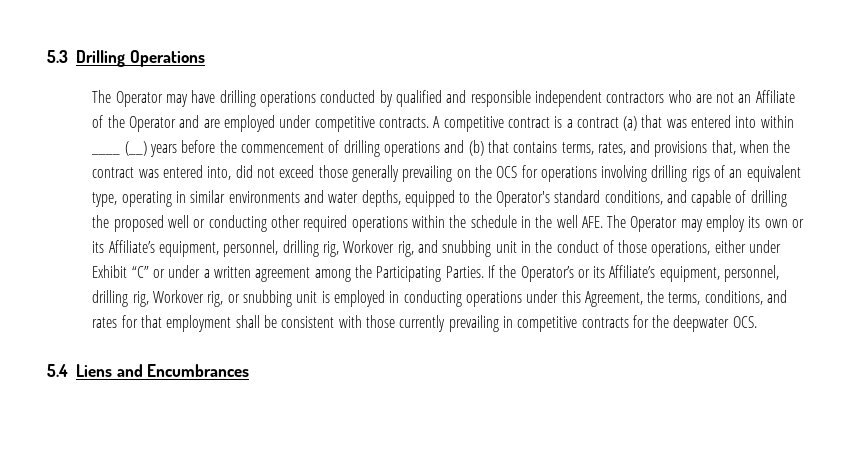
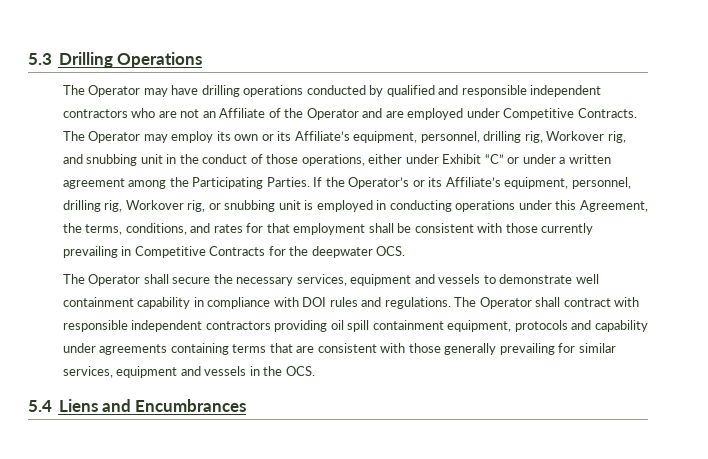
- The Operator may have drilling operations conducted by qualified and responsible independent contractors who are not an Affiliate of the Operator and are employed under competitive contracts. A competitive contract is a contract (a) that was entered into within ____ (__) years before the commencement of drilling operations and (b) that contains terms, rates, and provisions that, when the contract was entered into, did not exceed those generally prevailing on the OCS for operations involving drilling rigs of an equivalent type, operating in similar environments and water depths, equipped to the Operator's standard conditions, and capable of drilling the proposed well or conducting other required operations within the schedule in the well AFE. The Operator may employ its own or its Affiliate’s equipment, personnel, drilling rig, Workover rig, and snubbing unit in the conduct of those operations, either under Exhibit “C” or under a written agreement among the Participating Parties.
+ The Operator may have drilling operations conducted by qualified and responsible independent contractors who are not an Affiliate of the Operator and are employed under Competitive Contracts. The Operator may employ its own or its Affiliate’s equipment, personnel, drilling rig, Workover rig, and snubbing unit in the conduct of those operations, either under Exhibit “C” or under a written agreement among the Participating Parties.
- If the Operator’s or its Affiliate’s equipment, personnel, drilling rig, Workover rig, or snubbing unit is employed in conducting operations under this Agreement, the terms, conditions, and rates for that employment shall be consistent with those currently prevailing in competitive contracts for the deepwater OCS.
+ If the Operator’s or its Affiliate’s equipment, personnel, drilling rig, Workover rig, or snubbing unit is employed in conducting operations under this Agreement, the terms, conditions, and rates for that employment shall be consistent with those currently prevailing in Competitive Contracts for the deepwater OCS.
+ The Operator shall secure the necessary services, equipment and vessels to demonstrate well containment capability in compliance with DOI rules and regulations. The Operator shall contract with responsible independent contractors providing oil spill containment equipment, protocols and capability under agreements containing terms that are consistent with those generally prevailing for similar services, equipment and vessels in the OCS.

